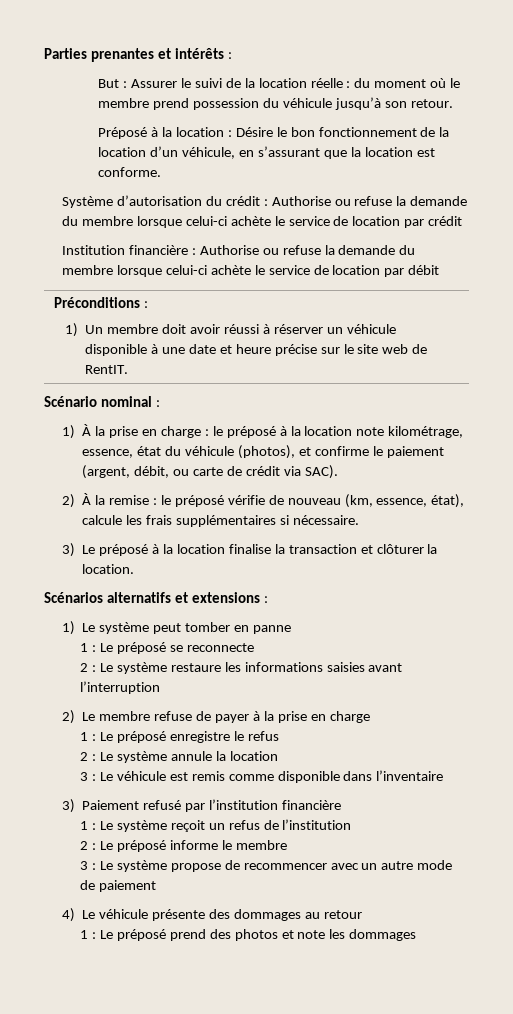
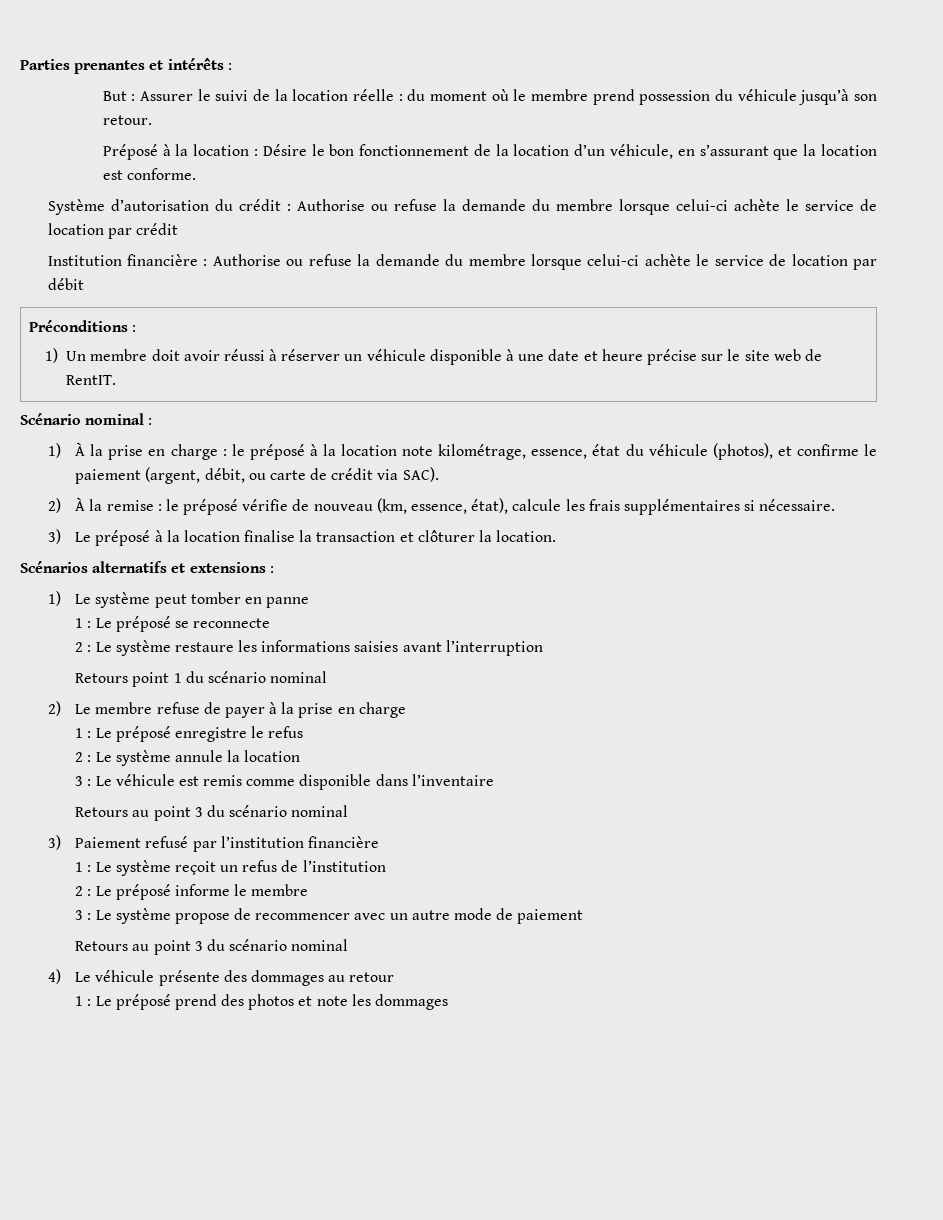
+ Retours point 1 du scénario nominal
  3 : Le véhicule est remis comme disponible dans l’inventaire
+ Retours au point 3 du scénario nominal
  3 : Le système propose de recommencer avec un autre mode de paiement
+ Retours au point 3 du scénario nominal

